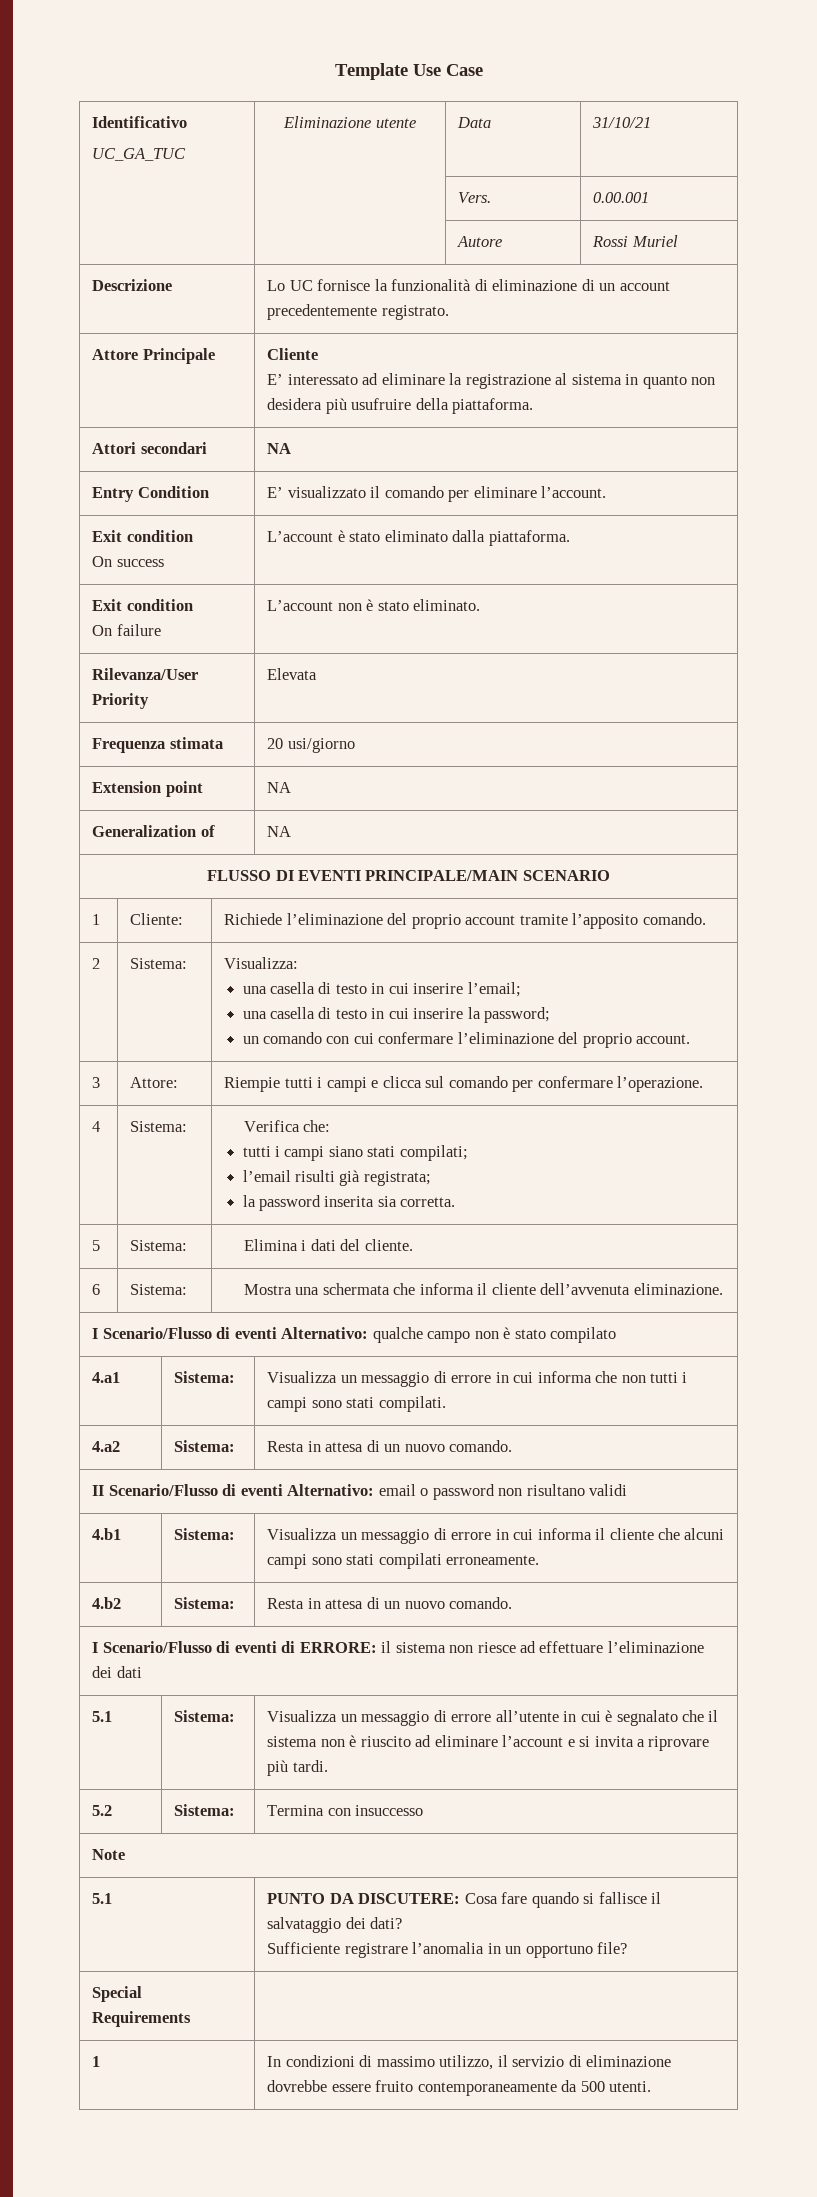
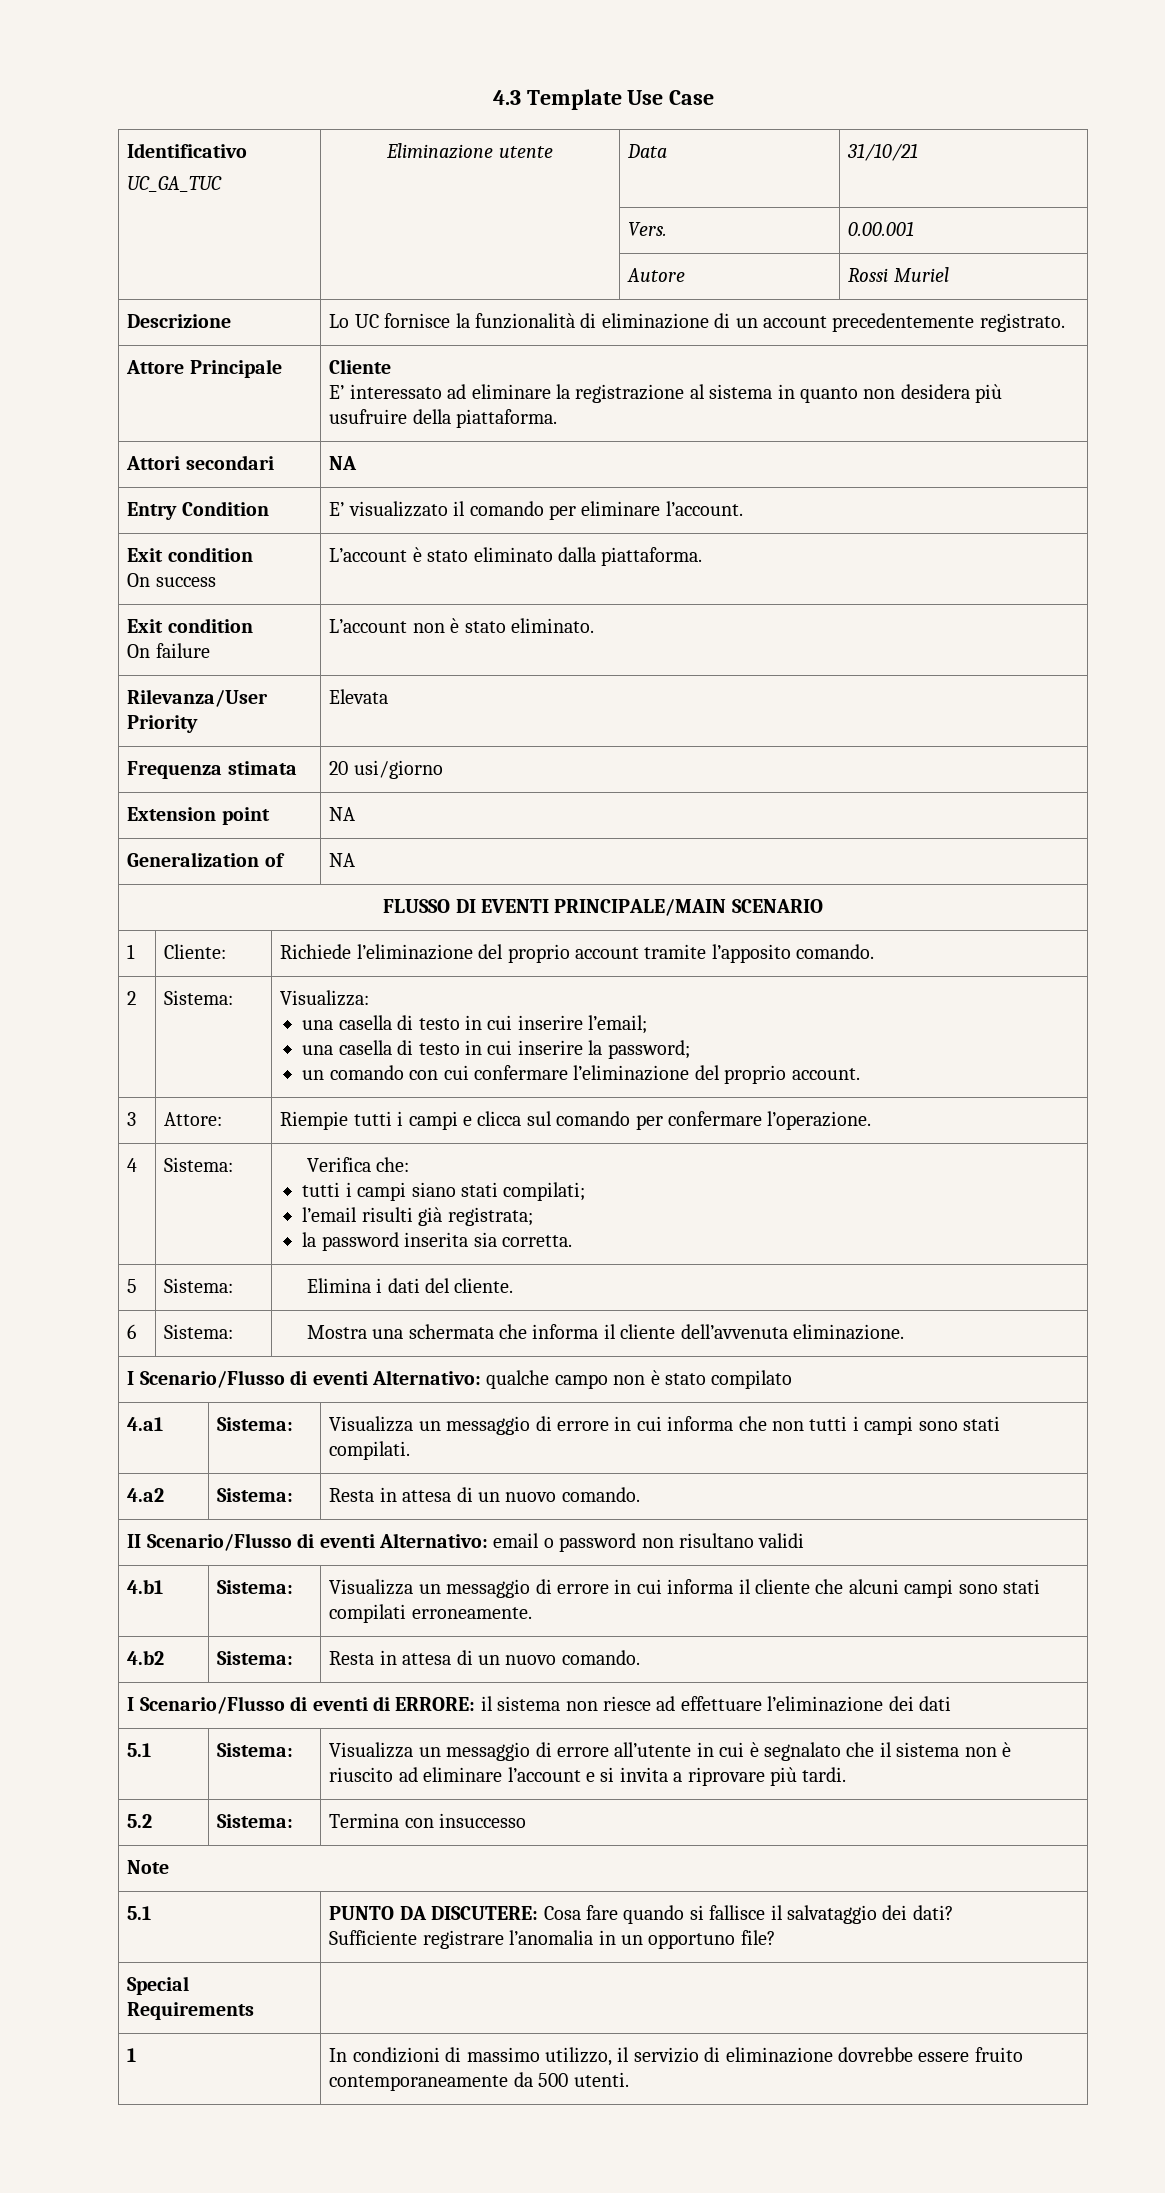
- Template Use Case
+ 4.3 Template Use Case

